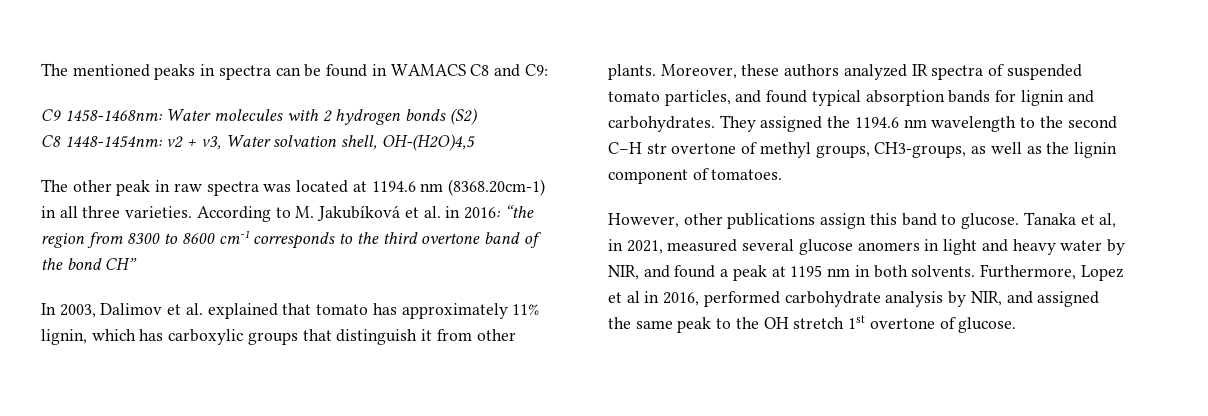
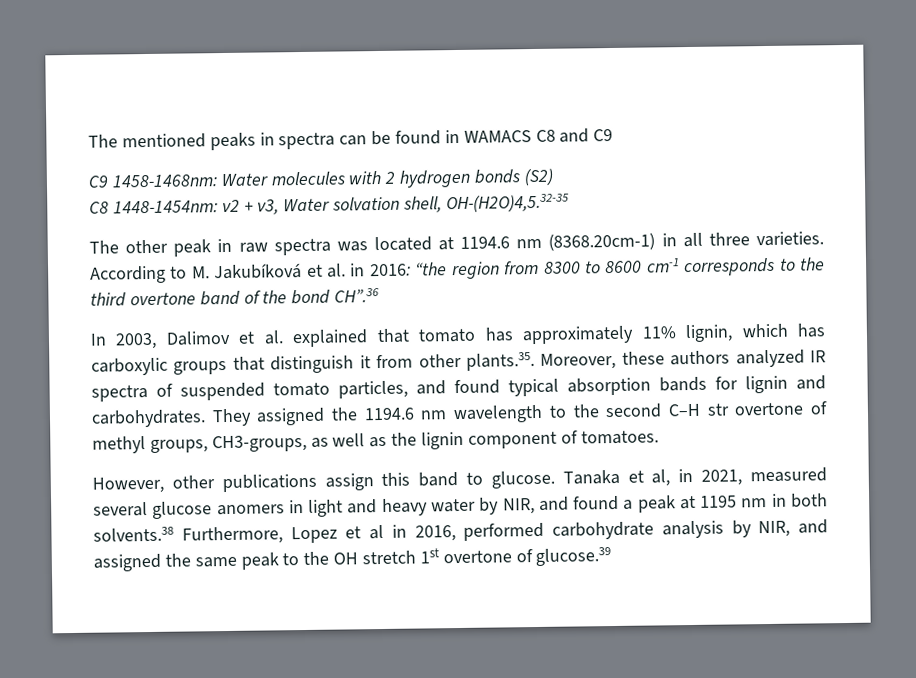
- The mentioned peaks in spectra can be found in WAMACS C8 and C9:
+ The mentioned peaks in spectra can be found in WAMACS C8 and C9
- C8 1448-1454nm: ν2 + ν3, Water solvation shell, OH-(H2O)4,5
+ C8 1448-1454nm: ν2 + ν3, Water solvation shell, OH-(H2O)4,5.32-35
- According to M. Jakubíková et al. in 2016: “the region from 8300 to 8600 cm-1 corresponds to the third overtone band of the bond CH”
+ According to M. Jakubíková et al. in 2016: “the region from 8300 to 8600 cm-1 corresponds to the third overtone band of the bond CH”.36
- In 2003, Dalimov et al. explained that tomato has approximately 11% lignin, which has carboxylic groups that distinguish it from other plants. Moreover, these authors analyzed IR spectra of suspended tomato particles, and found typical absorption bands for lignin and carbohydrates.
+ In 2003, Dalimov et al. explained that tomato has approximately 11% lignin, which has carboxylic groups that distinguish it from other plants.35. Moreover, these authors analyzed IR spectra of suspended tomato particles, and found typical absorption bands for lignin and carbohydrates.
- Tanaka et al, in 2021, measured several glucose anomers in light and heavy water by NIR, and found a peak at 1195 nm in both solvents. Furthermore, Lopez et al in 2016, performed carbohydrate analysis by NIR, and assigned the same peak to the OH stretch 1st overtone of glucose.
+ Tanaka et al, in 2021, measured several glucose anomers in light and heavy water by NIR, and found a peak at 1195 nm in both solvents.38 Furthermore, Lopez et al in 2016, performed carbohydrate analysis by NIR, and assigned the same peak to the OH stretch 1st overtone of glucose.39

